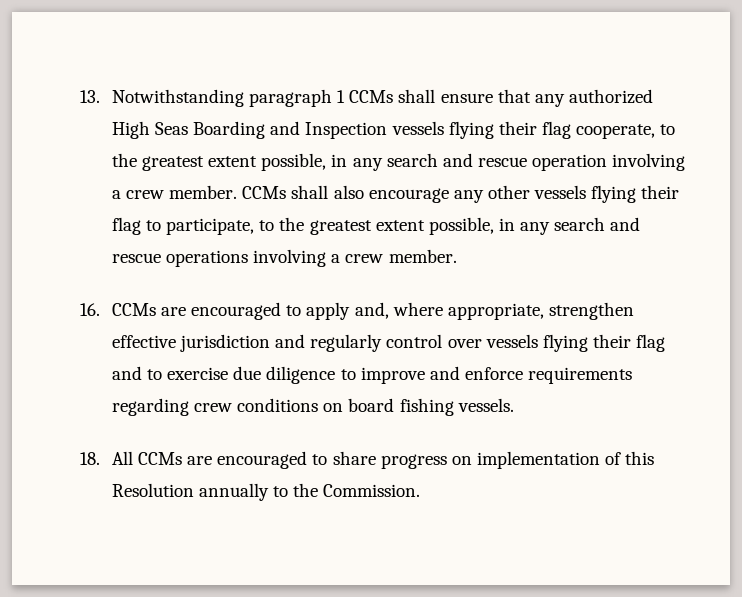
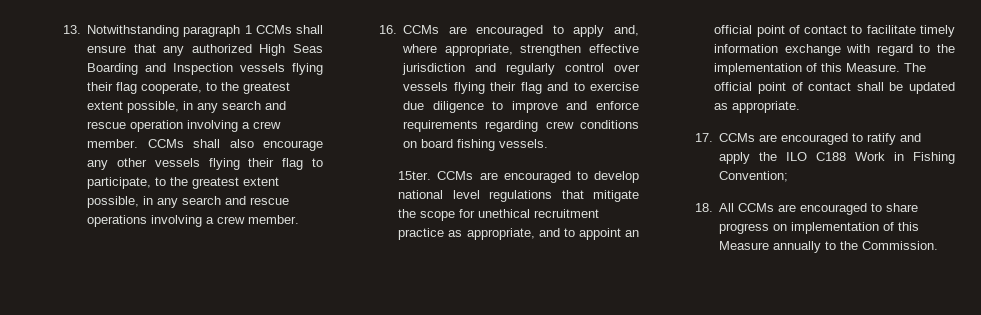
+ 15ter. CCMs are encouraged to develop national level regulations that mitigate the scope for unethical recruitment practice as appropriate, and to appoint an official point of contact to facilitate timely information exchange with regard to the implementation of this Measure. The official point of contact shall be updated as appropriate.
+ 17. CCMs are encouraged to ratify and apply the ILO C188 Work in Fishing Convention;
- 18. All CCMs are encouraged to share progress on implementation of this Resolution annually to the Commission.
+ 18. All CCMs are encouraged to share progress on implementation of this Measure annually to the Commission.

